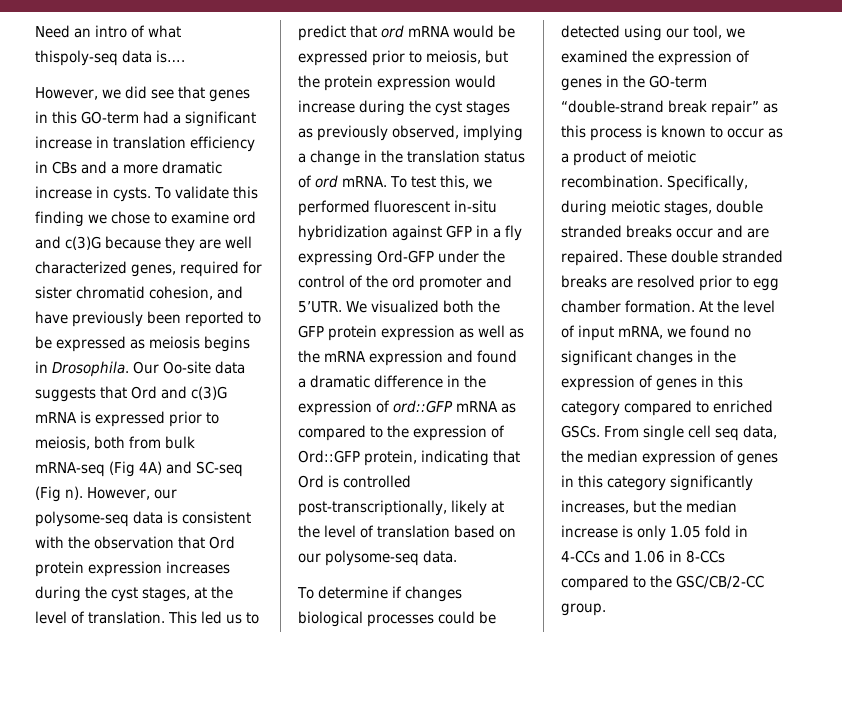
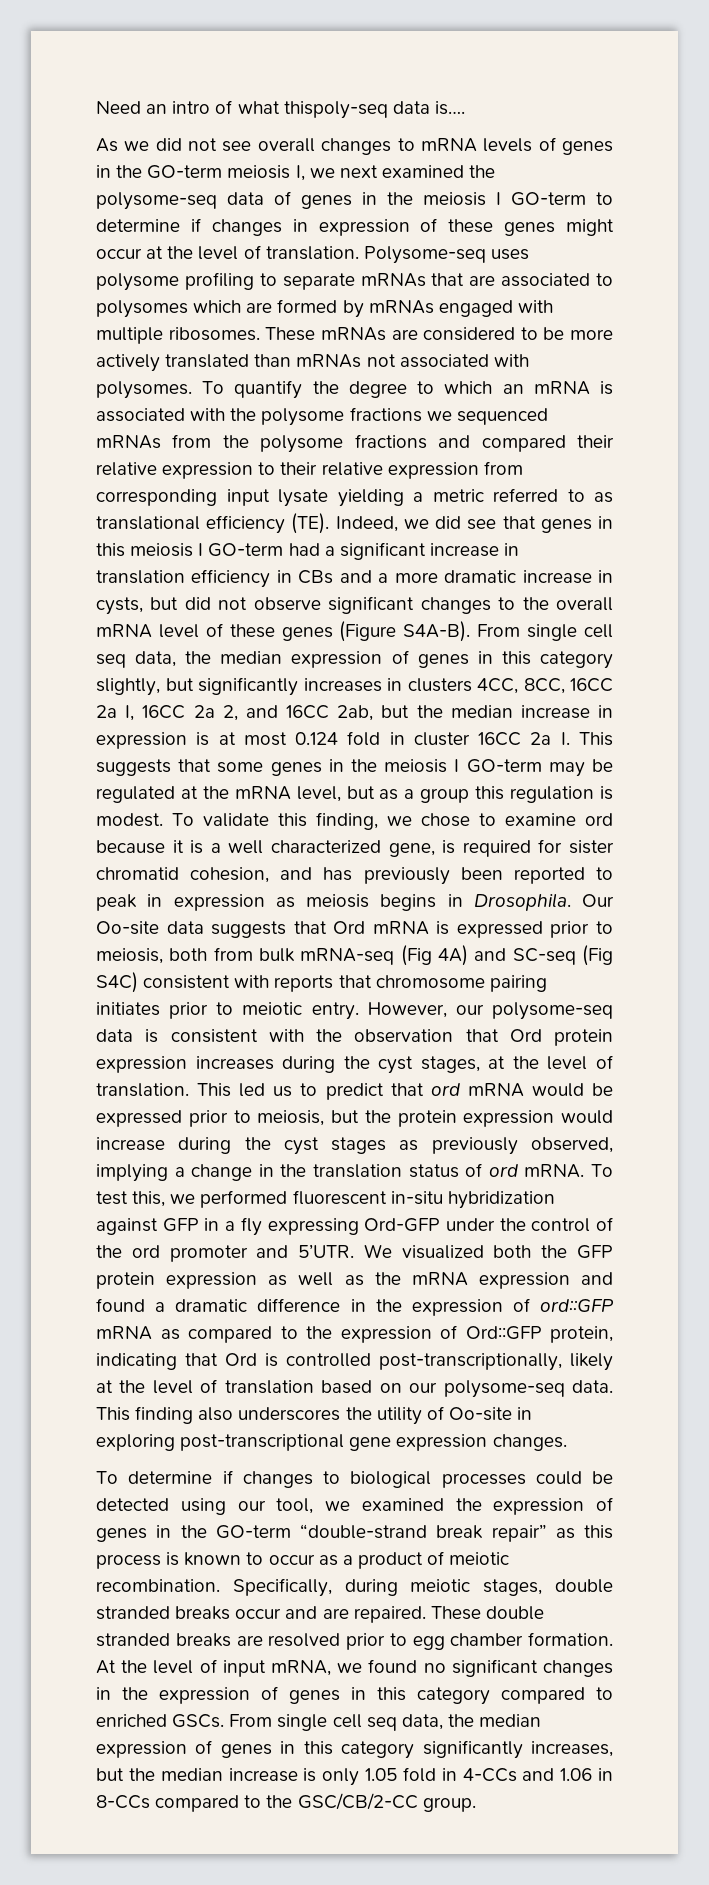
- However, we did see that genes in this GO-term had a significant increase in translation efficiency in CBs and a more dramatic increase in cysts.
+ As we did not see overall changes to mRNA levels of genes in the GO-term meiosis I, we next examined the polysome-seq data of genes in the meiosis I GO-term to determine if changes in expression of these genes might occur at the level of translation. Polysome-seq uses polysome profiling to separate mRNAs that are associated to polysomes which are formed by mRNAs engaged with multiple ribosomes. These mRNAs are considered to be more actively translated than mRNAs not associated with polysomes. To quantify the degree to which an mRNA is associated with the polysome fractions we sequenced mRNAs from the polysome fractions and compared their relative expression to their relative expression from corresponding input lysate yielding a metric referred to as translational efficiency (TE). Indeed, we did see that genes in this meiosis I GO-term had a significant increase in translation efficiency in CBs and a more dramatic increase in cysts, but did not observe significant changes to the overall mRNA level of these genes (Figure S4A-B). From single cell seq data, the median expression of genes in this category slightly, but significantly increases in clusters 4CC, 8CC, 16CC 2a I, 16CC 2a 2, and 16CC 2ab, but the median increase in expression is at most 0.124 fold in cluster 16CC 2a I. This suggests that some genes in the meiosis I GO-term may be regulated at the mRNA level, but as a group this regulation is modest.
- To validate this finding we chose to examine ord and c(3)G because they are well characterized genes, required for sister chromatid cohesion, and have previously been reported to be expressed as meiosis begins in Drosophila.
+ To validate this finding, we chose to examine ord because it is a well characterized gene, is required for sister chromatid cohesion, and has previously been reported to peak in expression as meiosis begins in Drosophila.
- Our Oo-site data suggests that Ord and c(3)G mRNA is expressed prior to meiosis, both from bulk mRNA-seq (Fig 4A) and SC-seq (Fig n).
+ Our Oo-site data suggests that Ord mRNA is expressed prior to meiosis, both from bulk mRNA-seq (Fig 4A) and SC-seq (Fig S4C) consistent with reports that chromosome pairing initiates prior to meiotic entry.
+ This finding also underscores the utility of Oo-site in exploring post-transcriptional gene expression changes.
- To determine if changes biological processes could be detected using our tool, we examined the expression of genes in the GO-term “double-strand break repair” as this process is known to occur as a product of meiotic recombination.
+ To determine if changes to biological processes could be detected using our tool, we examined the expression of genes in the GO-term “double-strand break repair” as this process is known to occur as a product of meiotic recombination.

